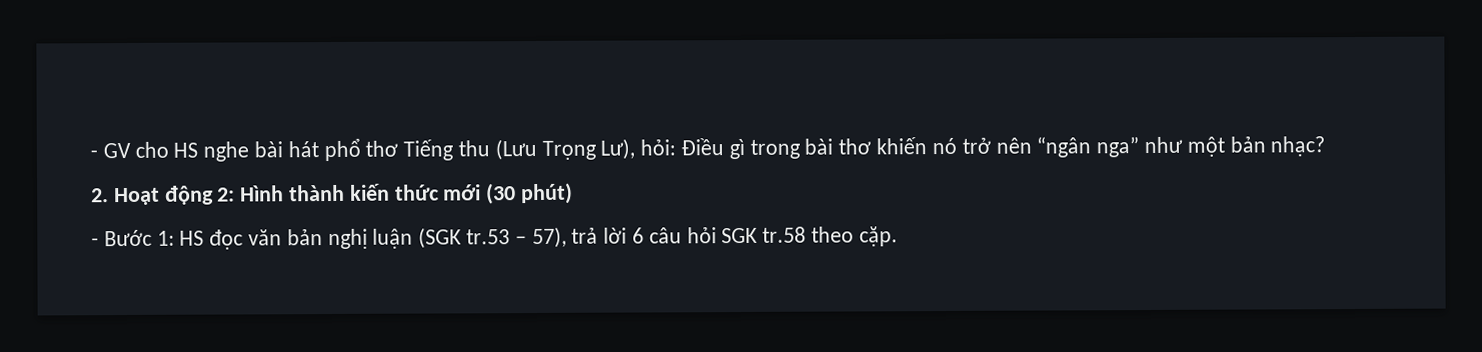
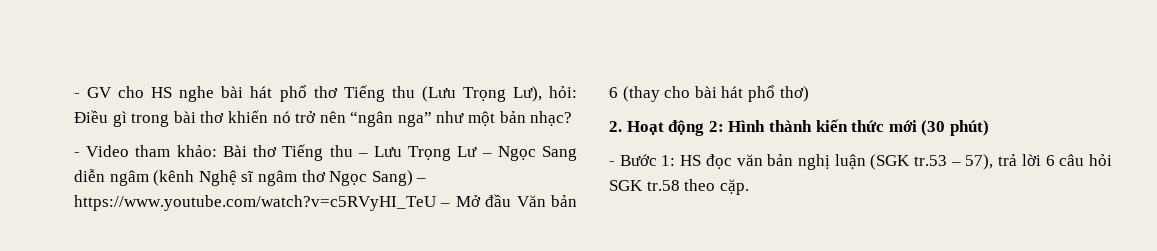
+ - Video tham khảo: Bài thơ Tiếng thu – Lưu Trọng Lư – Ngọc Sang diễn ngâm (kênh Nghệ sĩ ngâm thơ Ngọc Sang) – https://www.youtube.com/watch?v=c5RVyHI_TeU – Mở đầu Văn bản 6 (thay cho bài hát phổ thơ)

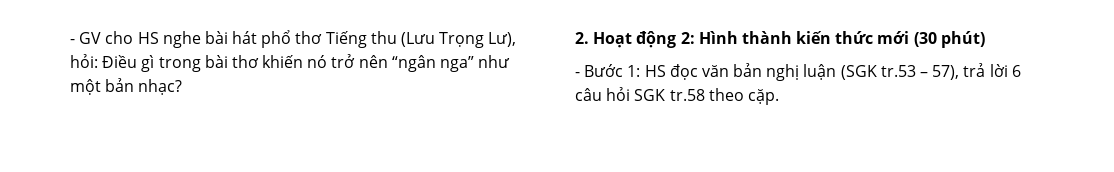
- - Video tham khảo: Bài thơ Tiếng thu – Lưu Trọng Lư – Ngọc Sang diễn ngâm (kênh Nghệ sĩ ngâm thơ Ngọc Sang) – https://www.youtube.com/watch?v=c5RVyHI_TeU – Mở đầu Văn bản 6 (thay cho bài hát phổ thơ)

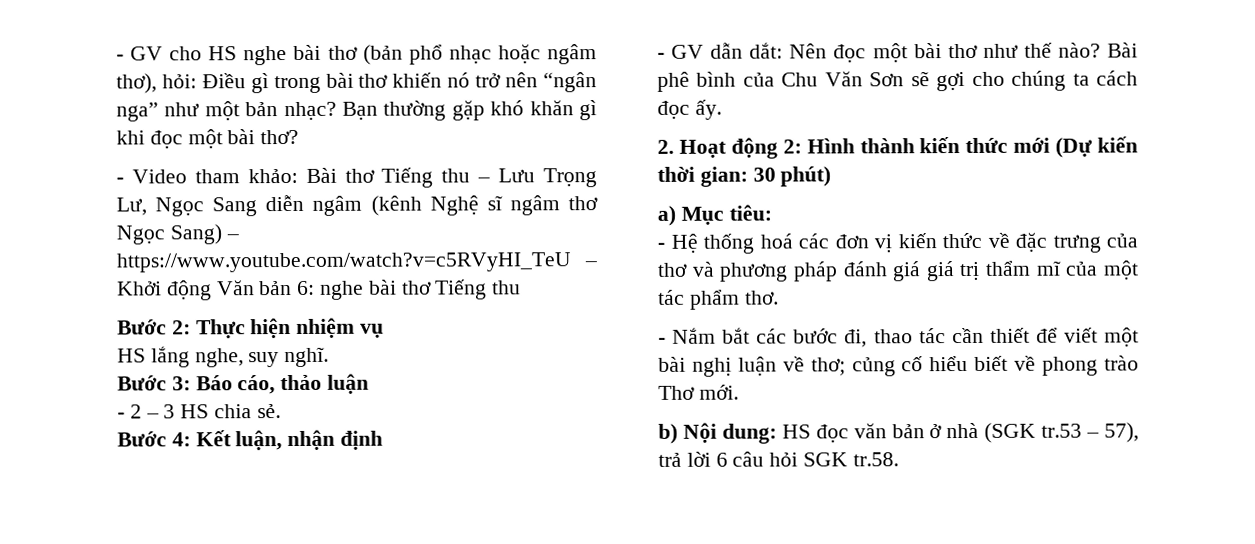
- - GV cho HS nghe bài hát phổ thơ Tiếng thu (Lưu Trọng Lư), hỏi: Điều gì trong bài thơ khiến nó trở nên “ngân nga” như một bản nhạc?
+ - GV cho HS nghe bài thơ (bản phổ nhạc hoặc ngâm thơ), hỏi: Điều gì trong bài thơ khiến nó trở nên “ngân nga” như một bản nhạc? Bạn thường gặp khó khăn gì khi đọc một bài thơ?
+ - Video tham khảo: Bài thơ Tiếng thu – Lưu Trọng Lư, Ngọc Sang diễn ngâm (kênh Nghệ sĩ ngâm thơ Ngọc Sang) – https://www.youtube.com/watch?v=c5RVyHI_TeU – Khởi động Văn bản 6: nghe bài thơ Tiếng thu
+ Bước 2: Thực hiện nhiệm vụ
+ HS lắng nghe, suy nghĩ.
+ Bước 3: Báo cáo, thảo luận
+ - 2 – 3 HS chia sẻ.
+ Bước 4: Kết luận, nhận định
+ - GV dẫn dắt: Nên đọc một bài thơ như thế nào? Bài phê bình của Chu Văn Sơn sẽ gợi cho chúng ta cách đọc ấy.
- 2. Hoạt động 2: Hình thành kiến thức mới (30 phút)
- - Bước 1: HS đọc văn bản nghị luận (SGK tr.53 – 57), trả lời 6 câu hỏi SGK tr.58 theo cặp.
+ 2. Hoạt động 2: Hình thành kiến thức mới (Dự kiến thời gian: 30 phút)
+ a) Mục tiêu:
+ - Hệ thống hoá các đơn vị kiến thức về đặc trưng của thơ và phương pháp đánh giá giá trị thẩm mĩ của một tác phẩm thơ.
+ - Nắm bắt các bước đi, thao tác cần thiết để viết một bài nghị luận về thơ; củng cố hiểu biết về phong trào Thơ mới.
+ b) Nội dung: HS đọc văn bản ở nhà (SGK tr.53 – 57), trả lời 6 câu hỏi SGK tr.58.

